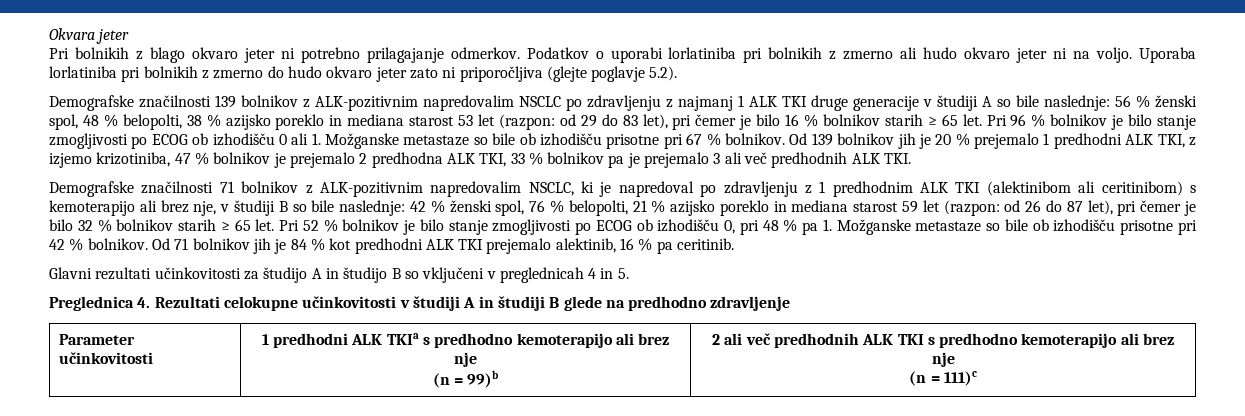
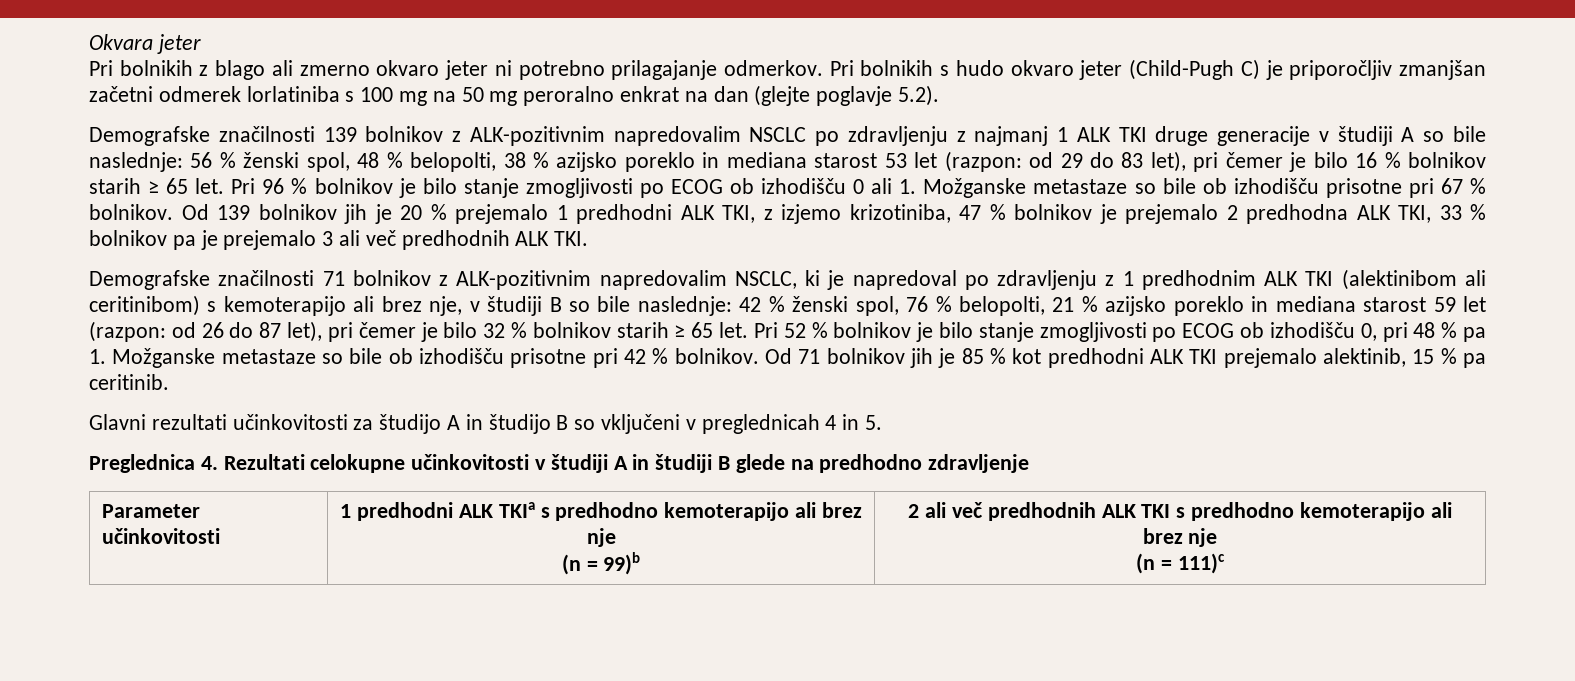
- Pri bolnikih z blago okvaro jeter ni potrebno prilagajanje odmerkov.
+ Pri bolnikih z blago ali zmerno okvaro jeter ni potrebno prilagajanje odmerkov.
- Podatkov o uporabi lorlatiniba pri bolnikih z zmerno ali hudo okvaro jeter ni na voljo. Uporaba lorlatiniba pri bolnikih z zmerno do hudo okvaro jeter zato ni priporočljiva (glejte poglavje 5.2).
+ Pri bolnikih s hudo okvaro jeter (Child-Pugh C) je priporočljiv zmanjšan začetni odmerek lorlatiniba s 100 mg na 50 mg peroralno enkrat na dan (glejte poglavje 5.2).
- Od 71 bolnikov jih je 84 % kot predhodni ALK TKI prejemalo alektinib, 16 % pa ceritinib.
+ Od 71 bolnikov jih je 85 % kot predhodni ALK TKI prejemalo alektinib, 15 % pa ceritinib.

